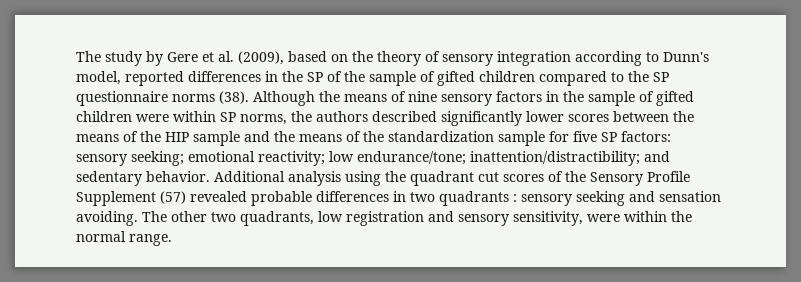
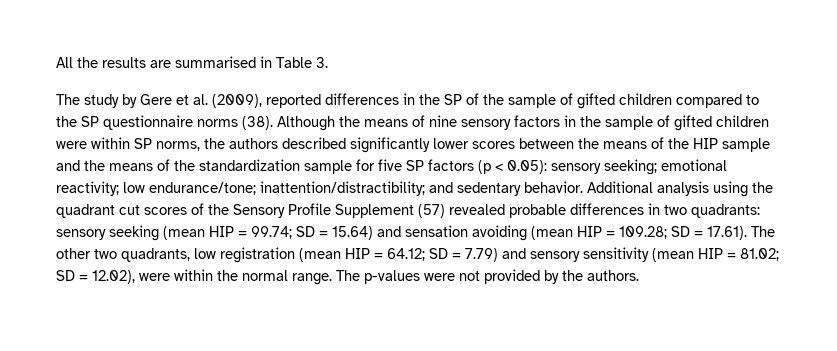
+ All the results are summarised in Table 3.
- The study by Gere et al. (2009), based on the theory of sensory integration according to Dunn's model, reported differences in the SP of the sample of gifted children compared to the SP questionnaire norms (38).
+ The study by Gere et al. (2009), reported differences in the SP of the sample of gifted children compared to the SP questionnaire norms (38).
- Although the means of nine sensory factors in the sample of gifted children were within SP norms, the authors described significantly lower scores between the means of the HIP sample and the means of the standardization sample for five SP factors: sensory seeking; emotional reactivity; low endurance/tone; inattention/distractibility; and sedentary behavior.
+ Although the means of nine sensory factors in the sample of gifted children were within SP norms, the authors described significantly lower scores between the means of the HIP sample and the means of the standardization sample for five SP factors (p < 0.05): sensory seeking; emotional reactivity; low endurance/tone; inattention/distractibility; and sedentary behavior.
- Additional analysis using the quadrant cut scores of the Sensory Profile Supplement (57) revealed probable differences in two quadrants : sensory seeking and sensation avoiding. The other two quadrants, low registration and sensory sensitivity, were within the normal range.
+ Additional analysis using the quadrant cut scores of the Sensory Profile Supplement (57) revealed probable differences in two quadrants: sensory seeking (mean HIP = 99.74; SD = 15.64) and sensation avoiding (mean HIP = 109.28; SD = 17.61). The other two quadrants, low registration (mean HIP = 64.12; SD = 7.79) and sensory sensitivity (mean HIP = 81.02; SD = 12.02), were within the normal range.
+ The p-values were not provided by the authors.

